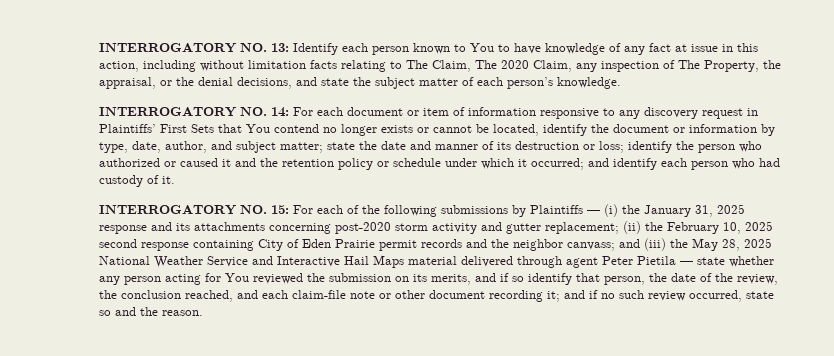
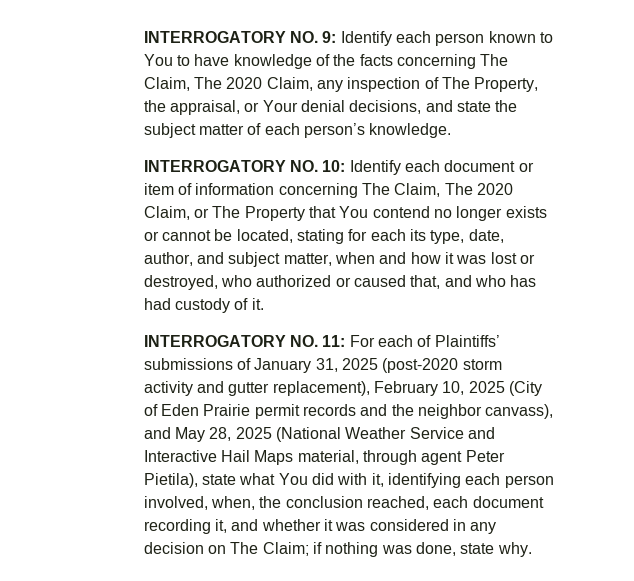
- INTERROGATORY NO. 13: Identify each person known to You to have knowledge of any fact at issue in this action, including without limitation facts relating to The Claim, The 2020 Claim, any inspection of The Property, the appraisal, or the denial decisions, and state the subject matter of each person’s knowledge.
+ INTERROGATORY NO. 9: Identify each person known to You to have knowledge of the facts concerning The Claim, The 2020 Claim, any inspection of The Property, the appraisal, or Your denial decisions, and state the subject matter of each person’s knowledge.
- INTERROGATORY NO. 14: For each document or item of information responsive to any discovery request in Plaintiffs’ First Sets that You contend no longer exists or cannot be located, identify the document or information by type, date, author, and subject matter; state the date and manner of its destruction or loss; identify the person who authorized or caused it and the retention policy or schedule under which it occurred; and identify each person who had custody of it.
+ INTERROGATORY NO. 10: Identify each document or item of information concerning The Claim, The 2020 Claim, or The Property that You contend no longer exists or cannot be located, stating for each its type, date, author, and subject matter, when and how it was lost or destroyed, who authorized or caused that, and who has had custody of it.
- INTERROGATORY NO. 15: For each of the following submissions by Plaintiffs — (i) the January 31, 2025 response and its attachments concerning post-2020 storm activity and gutter replacement; (ii) the February 10, 2025 second response containing City of Eden Prairie permit records and the neighbor canvass; and (iii) the May 28, 2025 National Weather Service and Interactive Hail Maps material delivered through agent Peter Pietila — state whether any person acting for You reviewed the submission on its merits, and if so identify that person, the date of the review, the conclusion reached, and each claim-file note or other document recording it; and if no such review occurred, state so and the reason.
+ INTERROGATORY NO. 11: For each of Plaintiffs’ submissions of January 31, 2025 (post-2020 storm activity and gutter replacement), February 10, 2025 (City of Eden Prairie permit records and the neighbor canvass), and May 28, 2025 (National Weather Service and Interactive Hail Maps material, through agent Peter Pietila), state what You did with it, identifying each person involved, when, the conclusion reached, each document recording it, and whether it was considered in any decision on The Claim; if nothing was done, state why.

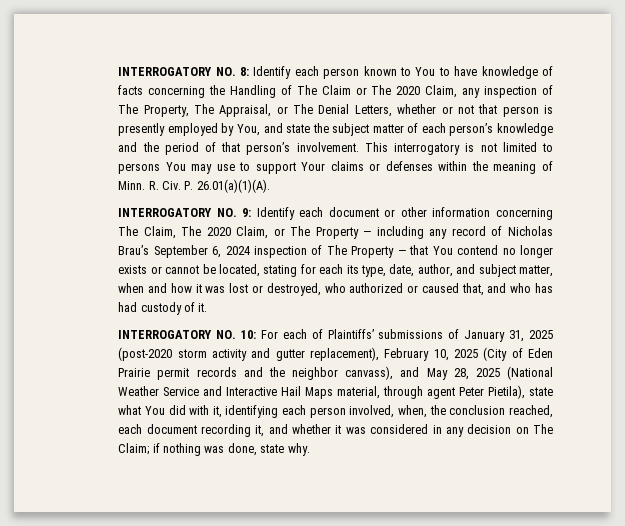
- INTERROGATORY NO. 9:
+ INTERROGATORY NO. 8:
- Identify each person known to You to have knowledge of the facts concerning The Claim, The 2020 Claim, any inspection of The Property, the appraisal, or Your denial decisions, and state the subject matter of each person’s knowledge.
- INTERROGATORY NO. 10:
+ Identify each person known to You to have knowledge of facts concerning the Handling of The Claim or The 2020 Claim, any inspection of The Property, The Appraisal, or The Denial Letters, whether or not that person is presently employed by You, and state the subject matter of each person’s knowledge and the period of that person’s involvement. This interrogatory is not limited to persons You may use to support Your claims or defenses within the meaning of Minn. R. Civ. P. 26.01(a)(1)(A).
+ INTERROGATORY NO. 9:
- Identify each document or item of information concerning The Claim, The 2020 Claim, or The Property that You contend no longer exists or cannot be located, stating for each its type, date, author, and subject matter, when and how it was lost or destroyed, who authorized or caused that, and who has had custody of it.
+ Identify each document or other information concerning The Claim, The 2020 Claim, or The Property — including any record of Nicholas Brau’s September 6, 2024 inspection of The Property — that You contend no longer exists or cannot be located, stating for each its type, date, author, and subject matter, when and how it was lost or destroyed, who authorized or caused that, and who has had custody of it.
- INTERROGATORY NO. 11:
+ INTERROGATORY NO. 10:

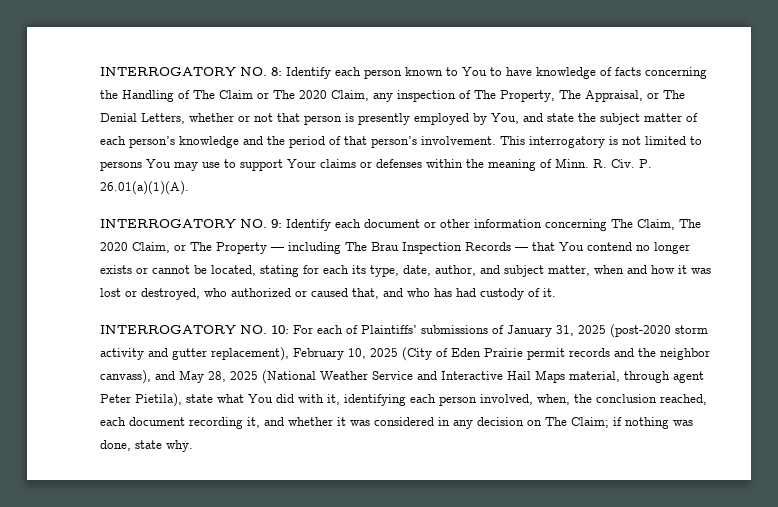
- Identify each document or other information concerning The Claim, The 2020 Claim, or The Property — including any record of Nicholas Brau’s September 6, 2024 inspection of The Property — that You contend no longer exists or cannot be located, stating for each its type, date, author, and subject matter, when and how it was lost or destroyed, who authorized or caused that, and who has had custody of it.
+ Identify each document or other information concerning The Claim, The 2020 Claim, or The Property — including The Brau Inspection Records — that You contend no longer exists or cannot be located, stating for each its type, date, author, and subject matter, when and how it was lost or destroyed, who authorized or caused that, and who has had custody of it.

